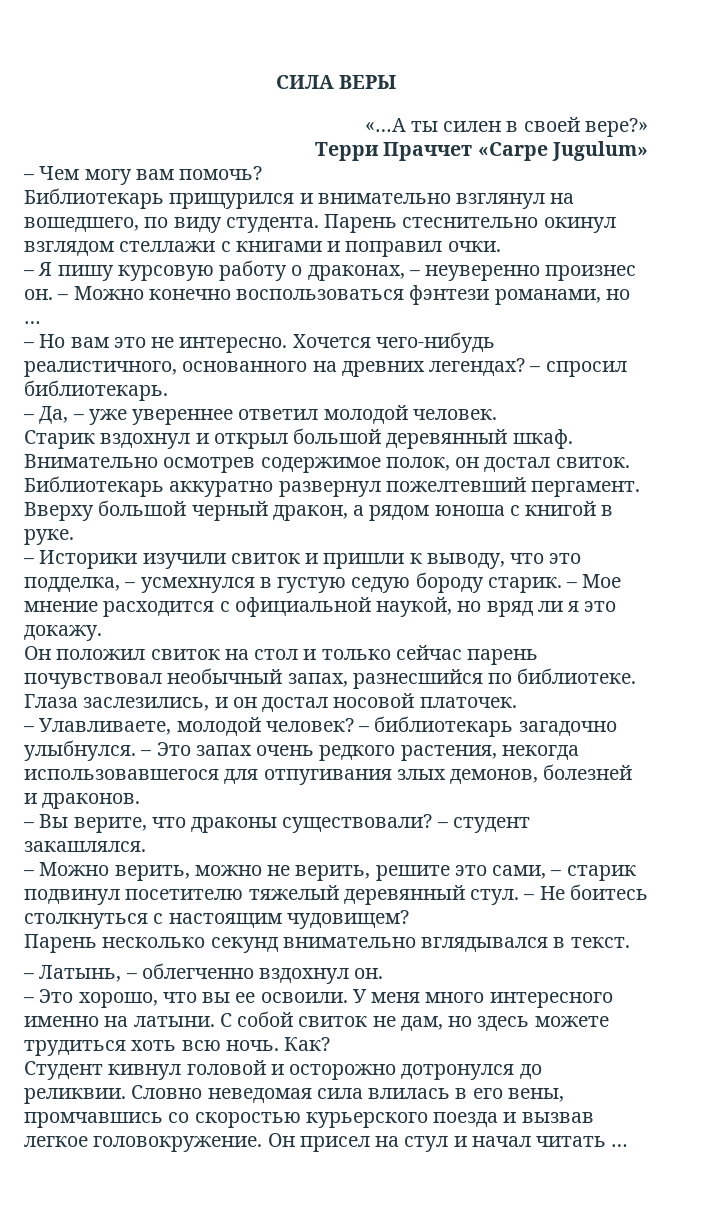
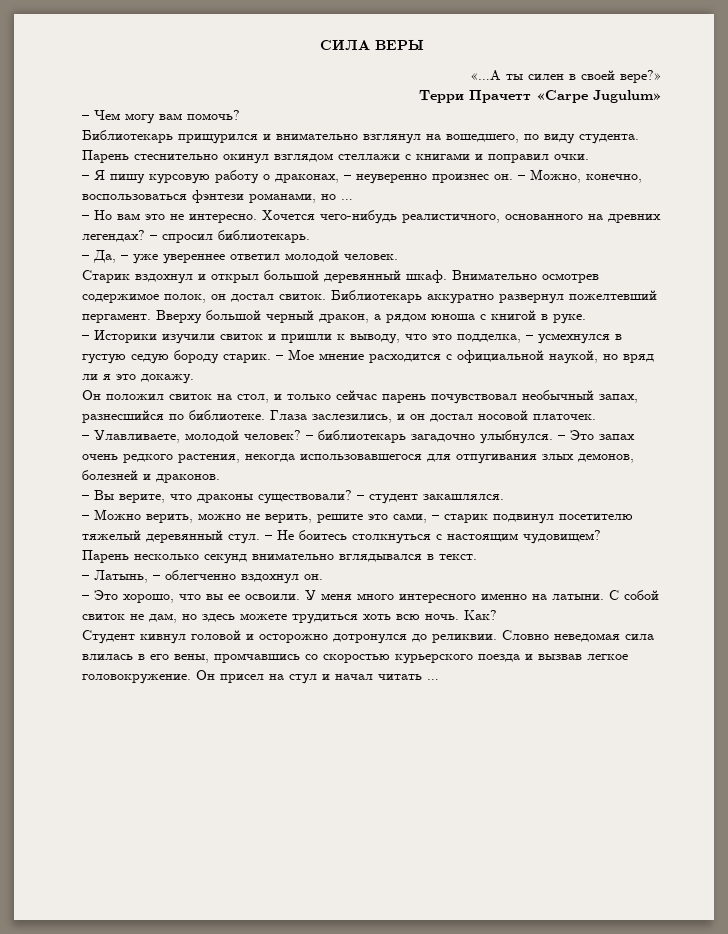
- Терри Праччет «Carpe Jugulum»
+ Терри Прачетт «Carpe Jugulum»
- – Можно конечно воспользоваться фэнтези романами, но …
+ – Можно, конечно, воспользоваться фэнтези романами, но …
- Он положил свиток на стол и только сейчас парень почувствовал необычный запах, разнесшийся по библиотеке.
+ Он положил свиток на стол, и только сейчас парень почувствовал необычный запах, разнесшийся по библиотеке.

